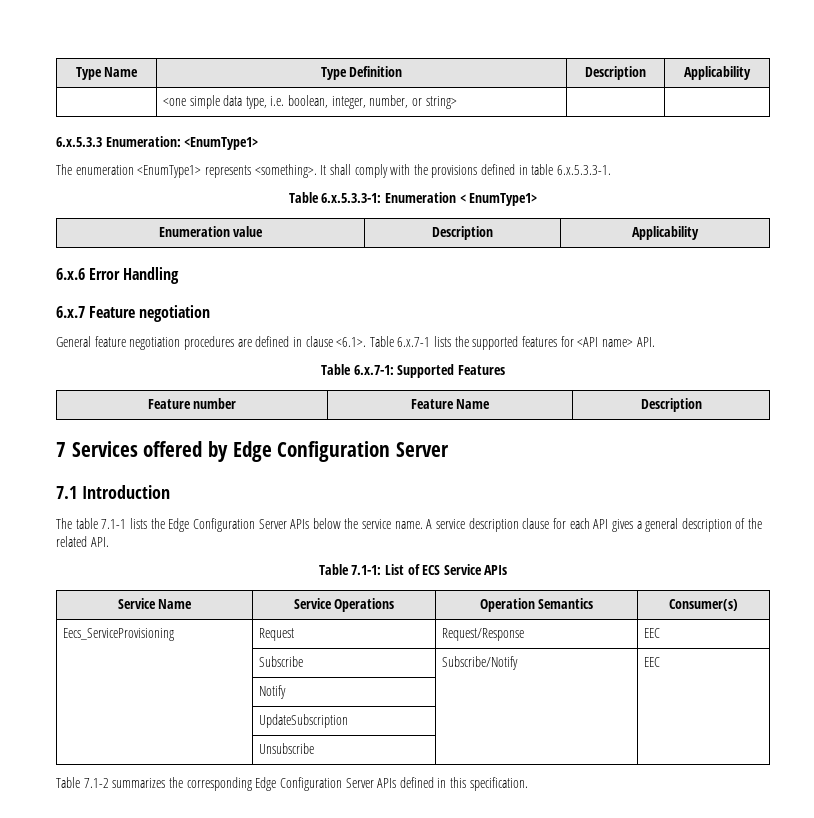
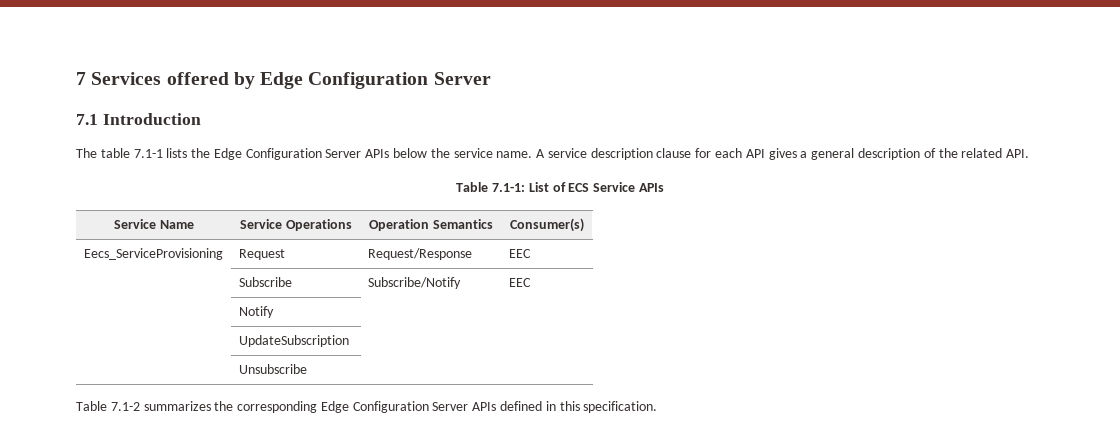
- Type Name | Type Definition | Description | Applicability
- | <one simple data type, i.e. boolean, integer, number, or string> | |
- 6.x.5.3.3 Enumeration: <EnumType1>
- The enumeration <EnumType1> represents <something>. It shall comply with the provisions defined in table 6.x.5.3.3-1.
- Table 6.x.5.3.3-1: Enumeration < EnumType1>
- Enumeration value | Description | Applicability
- 6.x.6 Error Handling
- 6.x.7 Feature negotiation
- General feature negotiation procedures are defined in clause <6.1>. Table 6.x.7-1 lists the supported features for <API name> API.
- Table 6.x.7-1: Supported Features
- Feature number | Feature Name | Description

